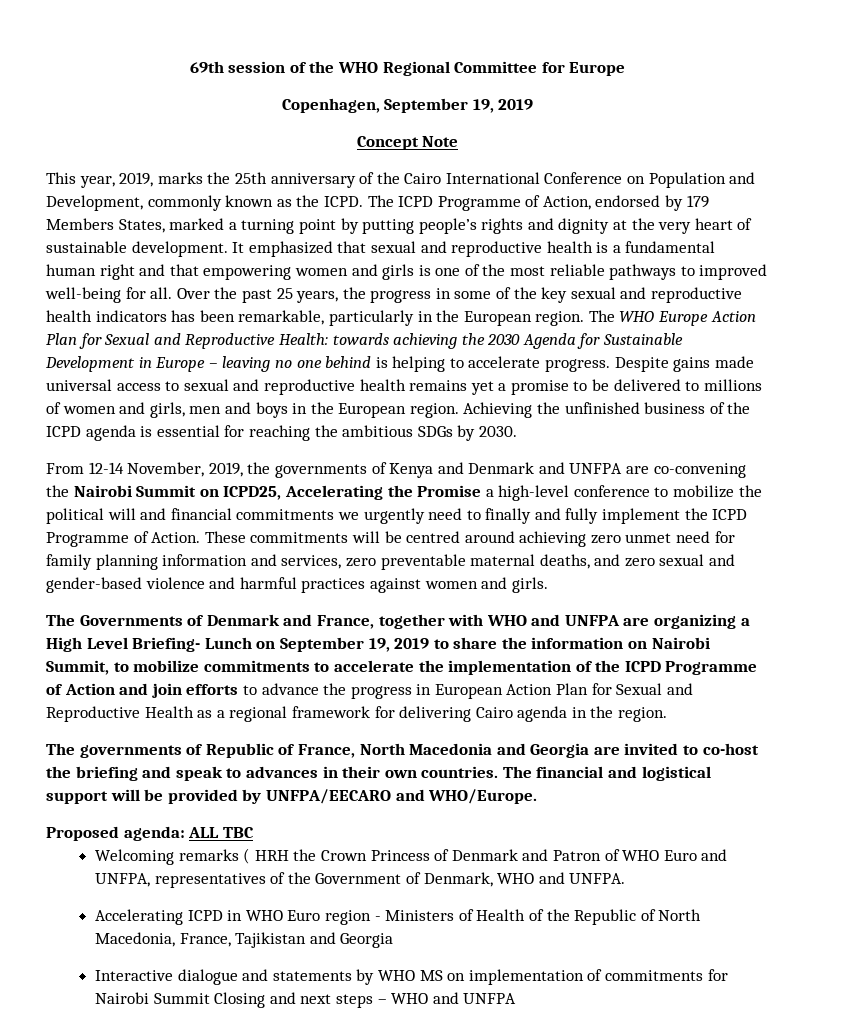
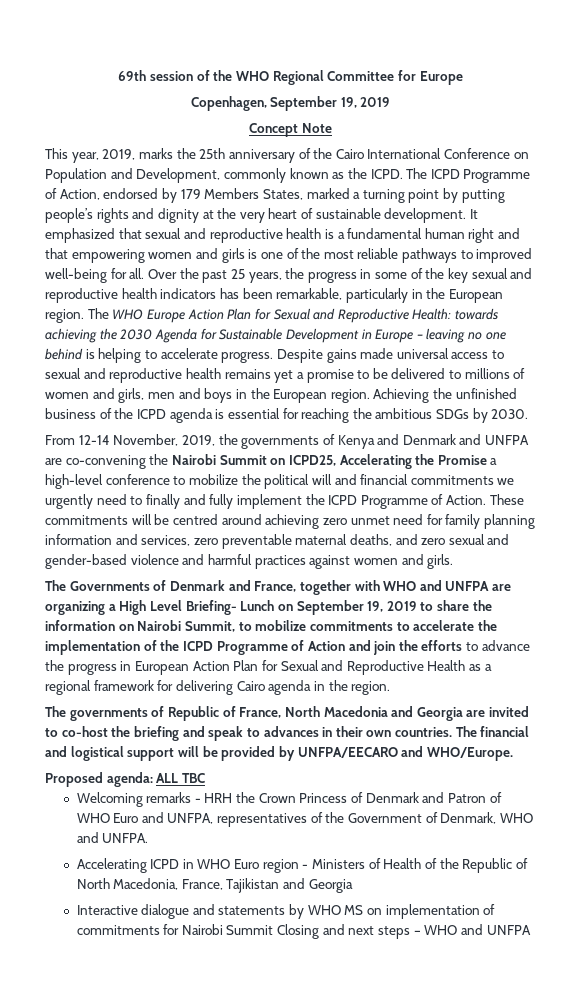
- The Governments of Denmark and France, together with WHO and UNFPA are organizing a High Level Briefing- Lunch on September 19, 2019 to share the information on Nairobi Summit, to mobilize commitments to accelerate the implementation of the ICPD Programme of Action and join efforts to advance the progress in European Action Plan for Sexual and Reproductive Health as a regional framework for delivering Cairo agenda in the region.
+ The Governments of Denmark and France, together with WHO and UNFPA are organizing a High Level Briefing- Lunch on September 19, 2019 to share the information on Nairobi Summit, to mobilize commitments to accelerate the implementation of the ICPD Programme of Action and join the efforts to advance the progress in European Action Plan for Sexual and Reproductive Health as a regional framework for delivering Cairo agenda in the region.
- Welcoming remarks ( HRH the Crown Princess of Denmark and Patron of WHO Euro and UNFPA, representatives of the Government of Denmark, WHO and UNFPA.
+ Welcoming remarks - HRH the Crown Princess of Denmark and Patron of WHO Euro and UNFPA, representatives of the Government of Denmark, WHO and UNFPA.

